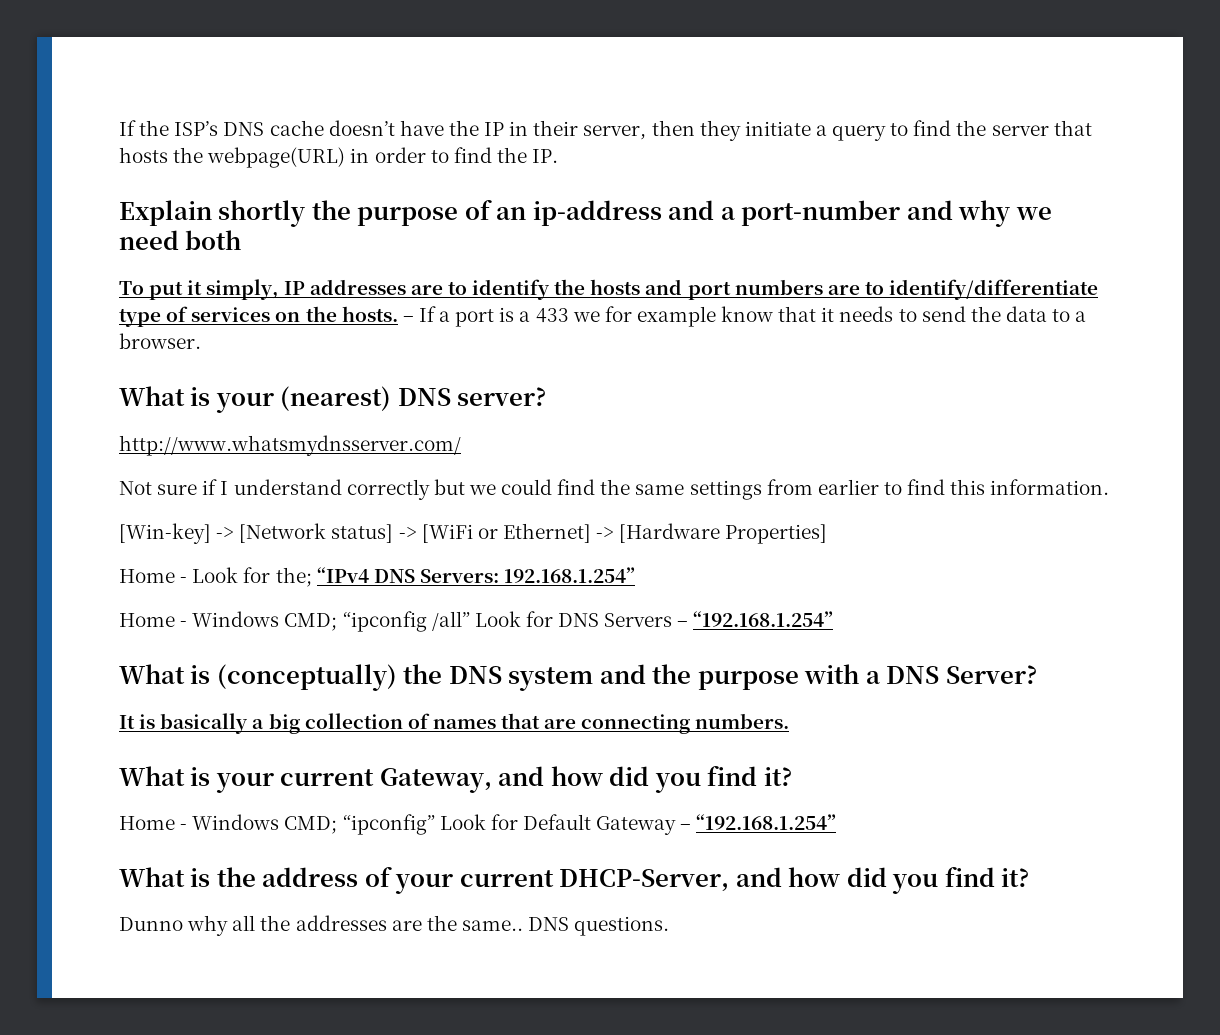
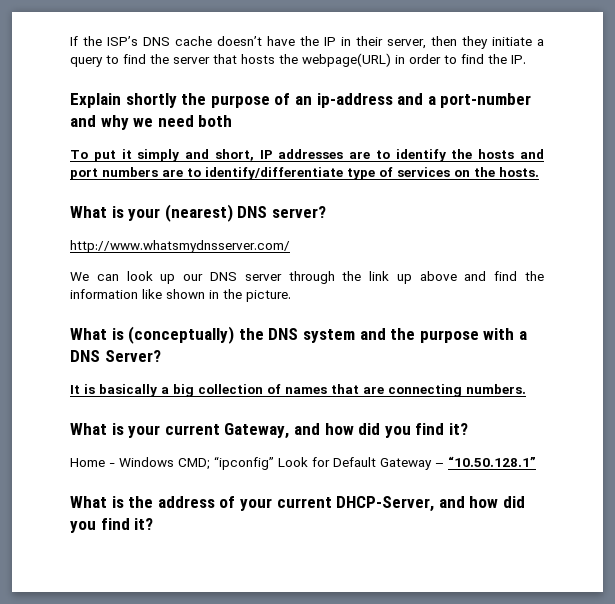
- To put it simply, IP addresses are to identify the hosts and port numbers are to identify/differentiate type of services on the hosts. – If a port is a 433 we for example know that it needs to send the data to a browser.
+ To put it simply and short, IP addresses are to identify the hosts and port numbers are to identify/differentiate type of services on the hosts.
- Not sure if I understand correctly but we could find the same settings from earlier to find this information.
- [Win-key] -> [Network status] -> [WiFi or Ethernet] -> [Hardware Properties]
- Home - Look for the; “IPv4 DNS Servers: 192.168.1.254”
- Home - Windows CMD; “ipconfig /all” Look for DNS Servers – “192.168.1.254”
+ We can look up our DNS server through the link up above and find the information like shown in the picture.
- Home - Windows CMD; “ipconfig” Look for Default Gateway – “192.168.1.254”
+ Home - Windows CMD; “ipconfig” Look for Default Gateway – “10.50.128.1”
- Dunno why all the addresses are the same.. DNS questions.

